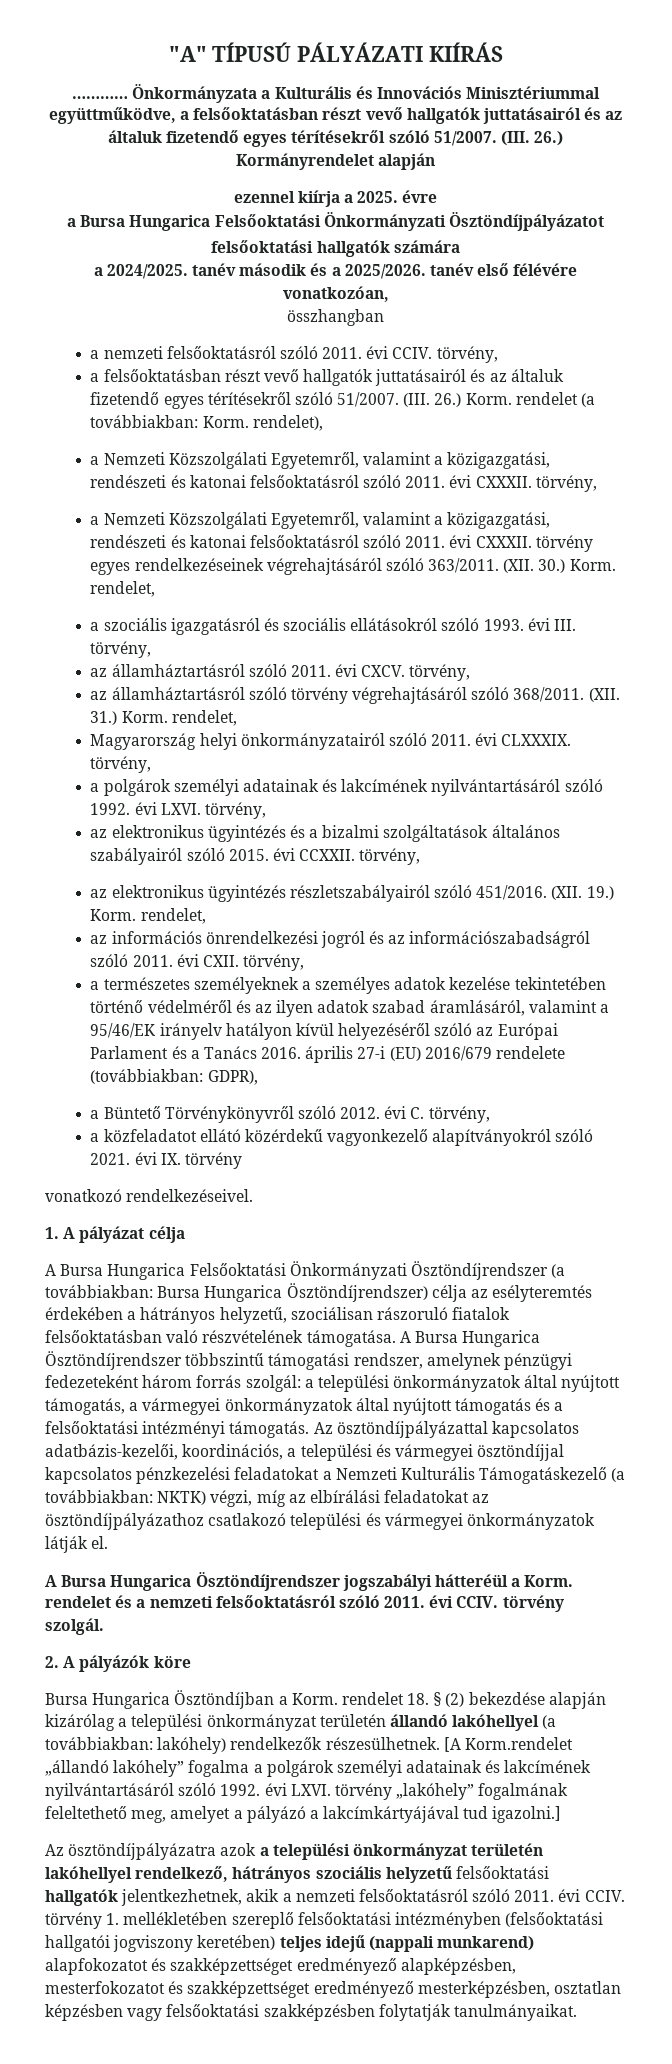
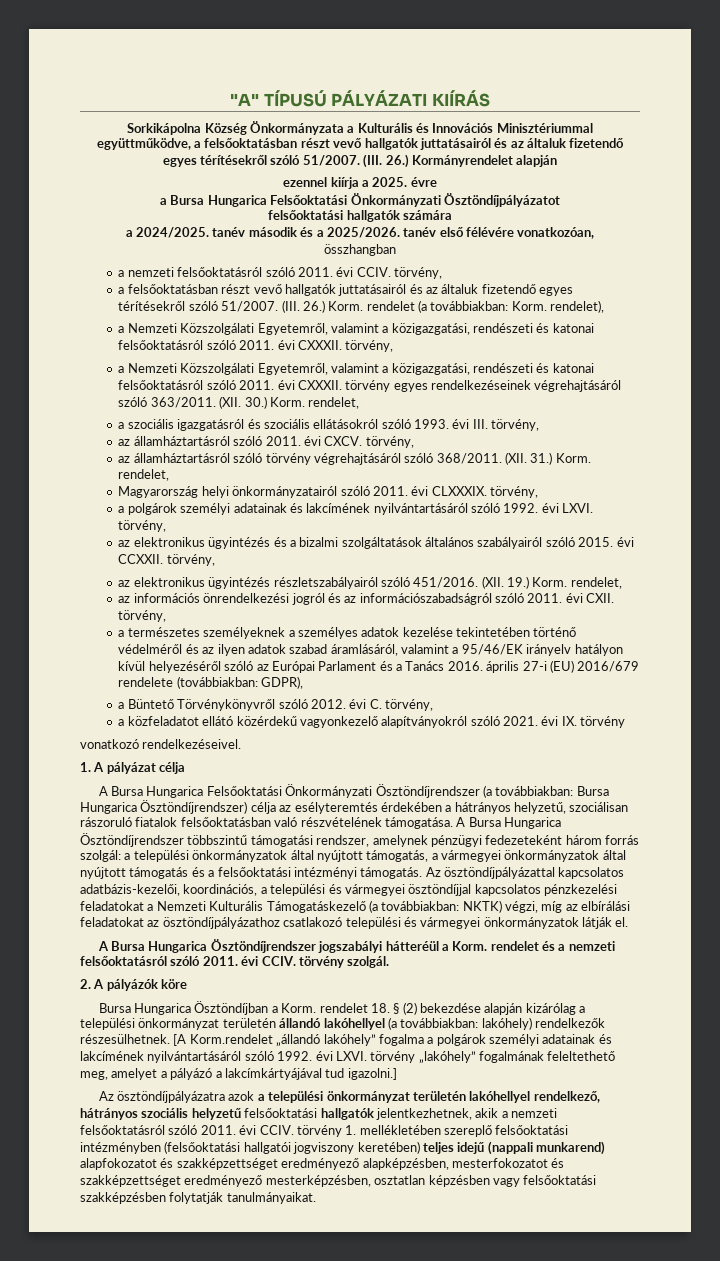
- ………… Önkormányzata a Kulturális és Innovációs Minisztériummal együttműködve, a felsőoktatásban részt vevő hallgatók juttatásairól és az általuk fizetendő egyes térítésekről szóló 51/2007.
+ Sorkikápolna Község Önkormányzata a Kulturális és Innovációs Minisztériummal együttműködve, a felsőoktatásban részt vevő hallgatók juttatásairól és az általuk fizetendő egyes térítésekről szóló 51/2007.

